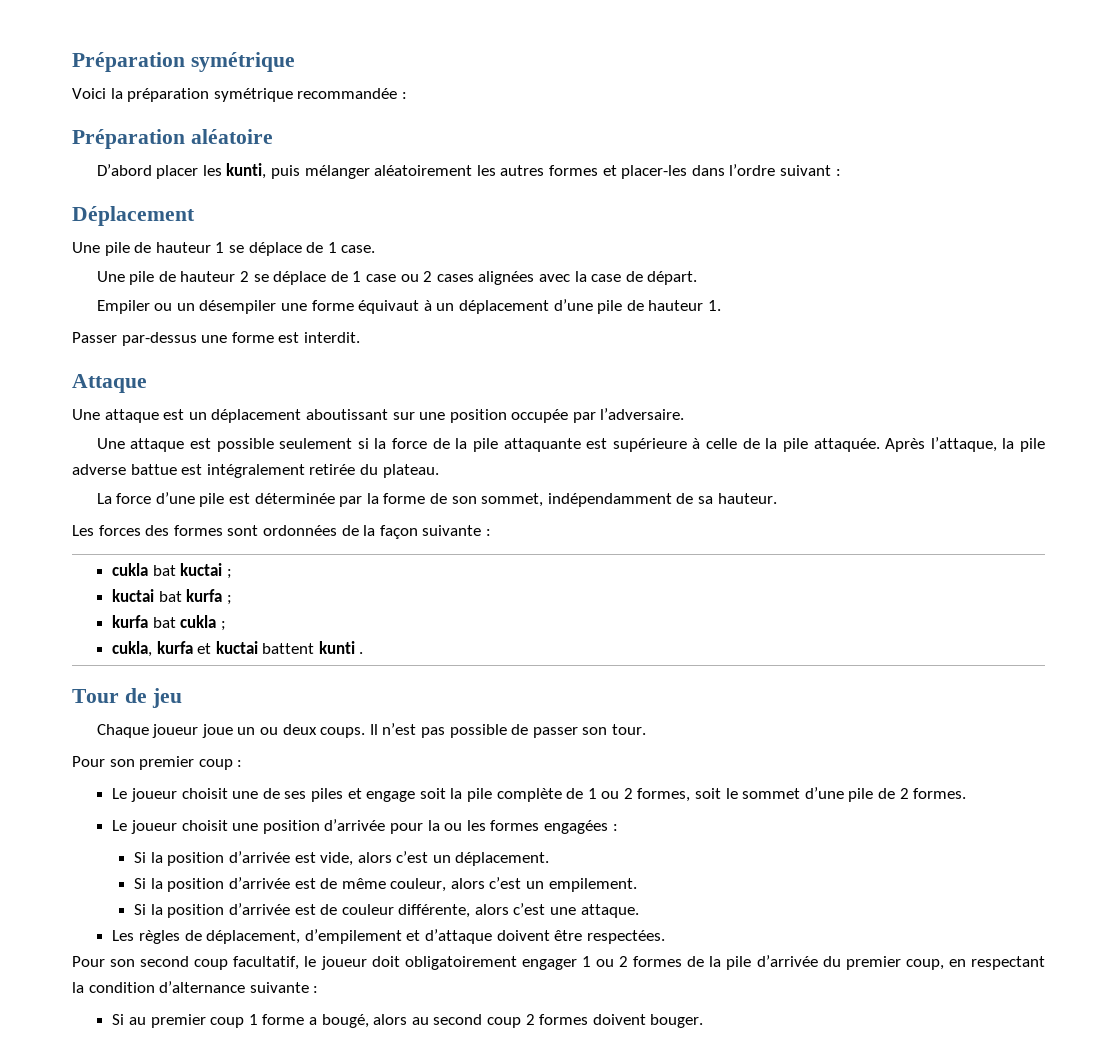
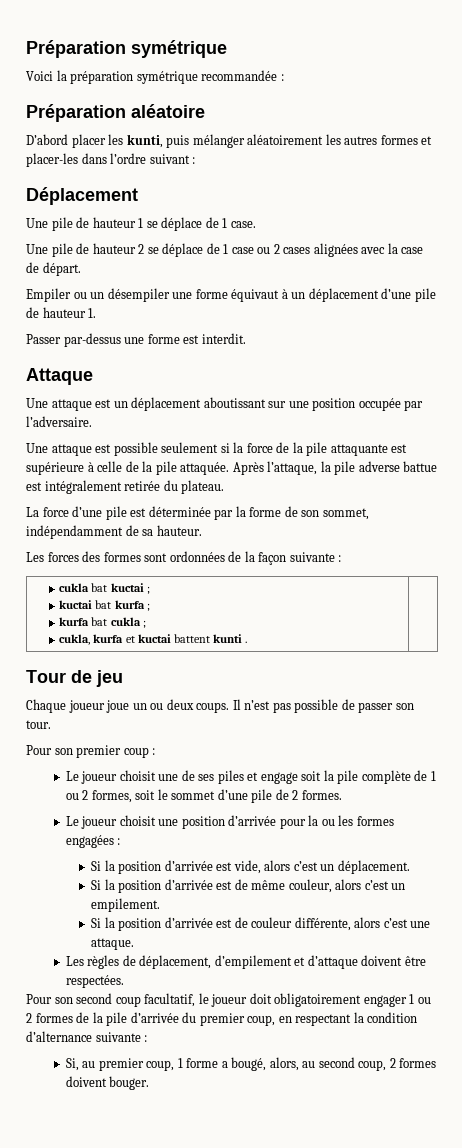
- Si au premier coup 1 forme a bougé, alors au second coup 2 formes doivent bouger.
+ Si, au premier coup, 1 forme a bougé, alors, au second coup, 2 formes doivent bouger.

